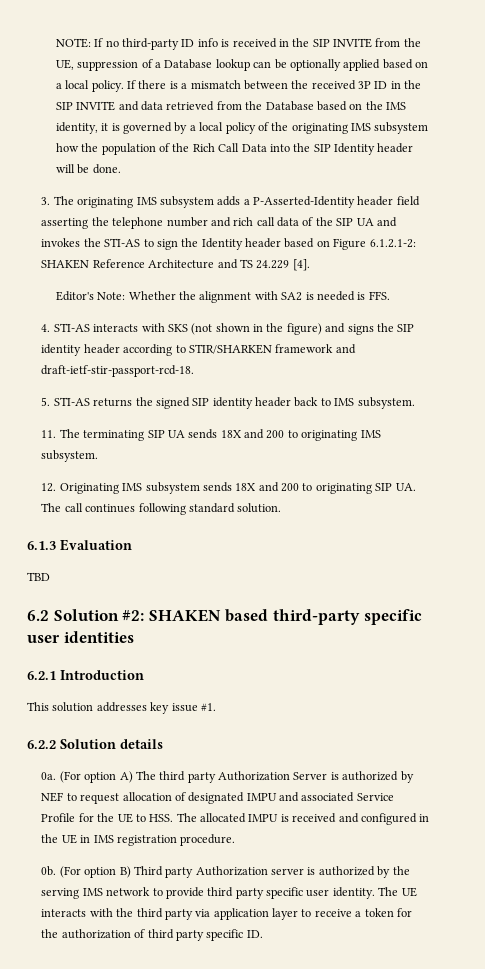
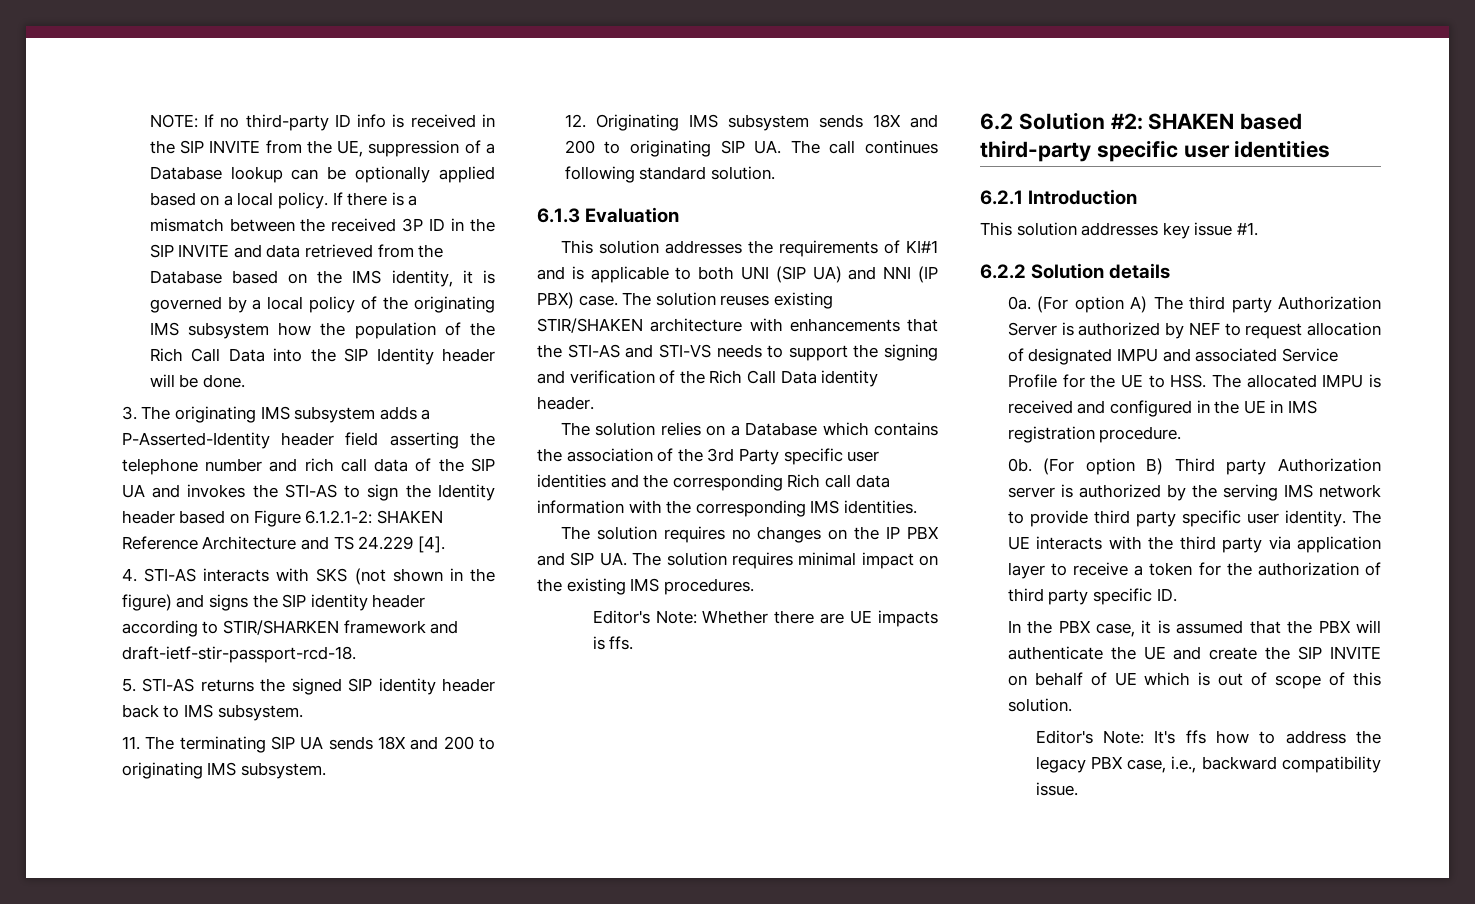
- Editor's Note: Whether the alignment with SA2 is needed is FFS.
- TBD
+ This solution addresses the requirements of KI#1 and is applicable to both UNI (SIP UA) and NNI (IP PBX) case. The solution reuses existing STIR/SHAKEN architecture with enhancements that the STI-AS and STI-VS needs to support the signing and verification of the Rich Call Data identity header.
+ The solution relies on a Database which contains the association of the 3rd Party specific user identities and the corresponding Rich call data information with the corresponding IMS identities.
+ The solution requires no changes on the IP PBX and SIP UA. The solution requires minimal impact on the existing IMS procedures.
+ Editor's Note: Whether there are UE impacts is ffs.
+ In the PBX case, it is assumed that the PBX will authenticate the UE and create the SIP INVITE on behalf of UE which is out of scope of this solution.
+ Editor's Note: It's ffs how to address the legacy PBX case, i.e., backward compatibility issue.

